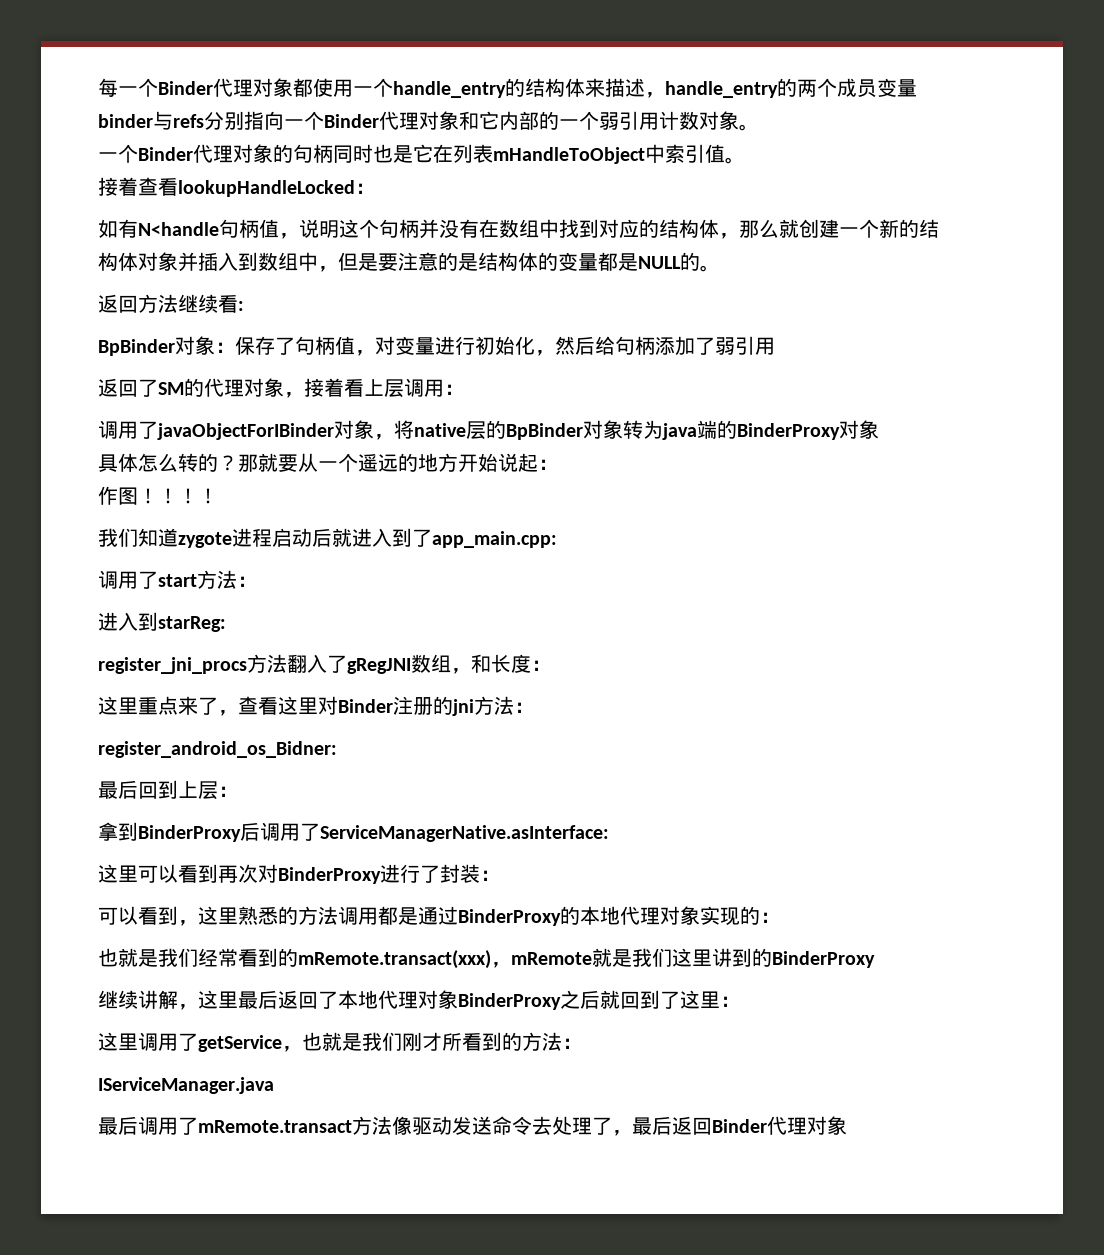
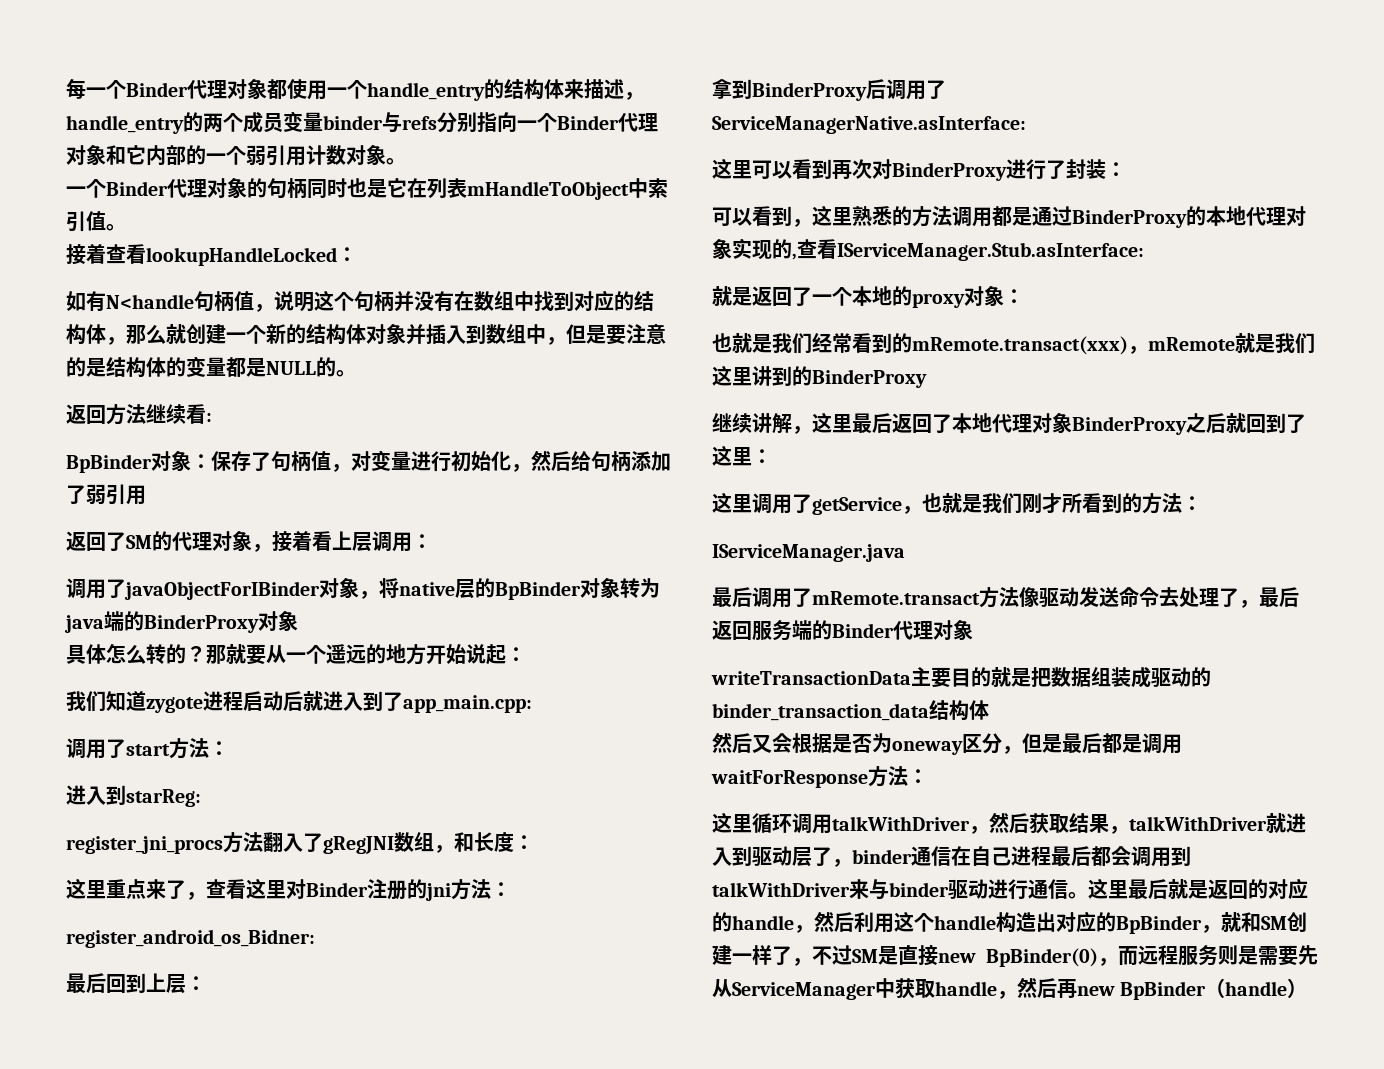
- 作图！！！！
- 拿到BinderProxy后调用了ServiceManagerNative.asInterface:
+ 拿到BinderProxy后调用了
+ ServiceManagerNative.asInterface:
- 可以看到，这里熟悉的方法调用都是通过BinderProxy的本地代理对象实现的：
+ 可以看到，这里熟悉的方法调用都是通过BinderProxy的本地代理对象实现的,查看IServiceManager.Stub.asInterface:
+ 就是返回了一个本地的proxy对象：
- 最后调用了mRemote.transact方法像驱动发送命令去处理了，最后返回Binder代理对象
+ 最后调用了mRemote.transact方法像驱动发送命令去处理了，最后返回服务端的Binder代理对象
+ writeTransactionData主要目的就是把数据组装成驱动的binder_transaction_data结构体
+ 然后又会根据是否为oneway区分，但是最后都是调用waitForResponse方法：
+ 这里循环调用talkWithDriver，然后获取结果，talkWithDriver就进入到驱动层了，binder通信在自己进程最后都会调用到talkWithDriver来与binder驱动进行通信。这里最后就是返回的对应的handle，然后利用这个handle构造出对应的BpBinder，就和SM创建一样了，不过SM是直接new BpBinder(0)，而远程服务则是需要先从ServiceManager中获取handle，然后再new BpBinder（handle）

